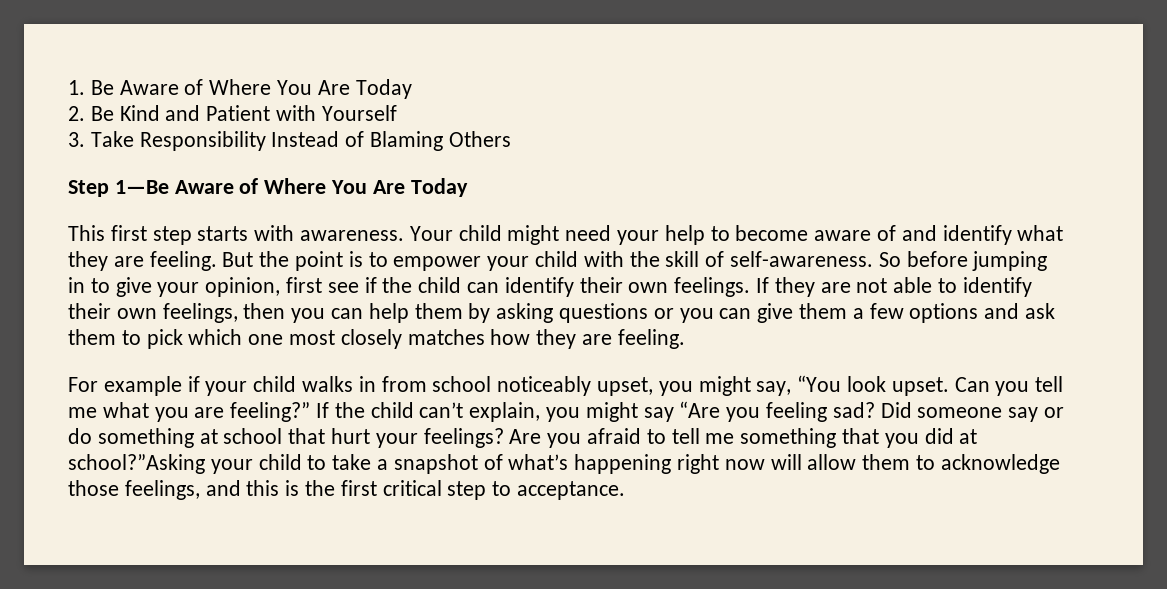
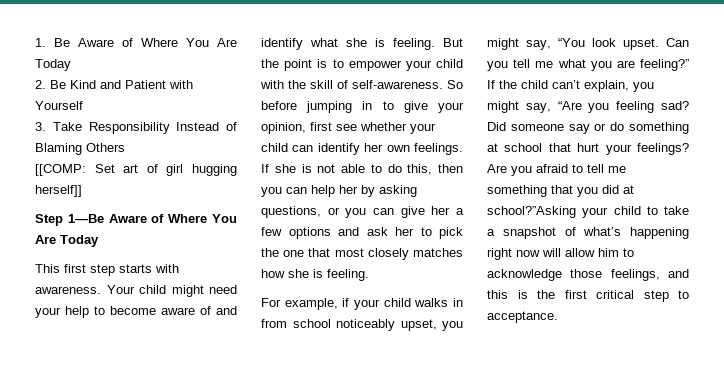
+ [[COMP: Set art of girl hugging herself]]
- Your child might need your help to become aware of and identify what they are feeling.
+ Your child might need your help to become aware of and identify what she is feeling.
- So before jumping in to give your opinion, first see if the child can identify their own feelings.
+ So before jumping in to give your opinion, first see whether your child can identify her own feelings.
- If they are not able to identify their own feelings, then you can help them by asking questions or you can give them a few options and ask them to pick which one most closely matches how they are feeling.
+ If she is not able to do this, then you can help her by asking questions, or you can give her a few options and ask her to pick the one that most closely matches how she is feeling.
- For example if your child walks in from school noticeably upset, you might say, “You look upset.
+ For example, if your child walks in from school noticeably upset, you might say, “You look upset.
- If the child can’t explain, you might say “Are you feeling sad?
+ If the child can’t explain, you might say, “Are you feeling sad?
- Are you afraid to tell me something that you did at school?”Asking your child to take a snapshot of what’s happening right now will allow them to acknowledge those feelings, and this is the first critical step to acceptance.
+ Are you afraid to tell me something that you did at school?”Asking your child to take a snapshot of what’s happening right now will allow him to acknowledge those feelings, and this is the first critical step to acceptance.

